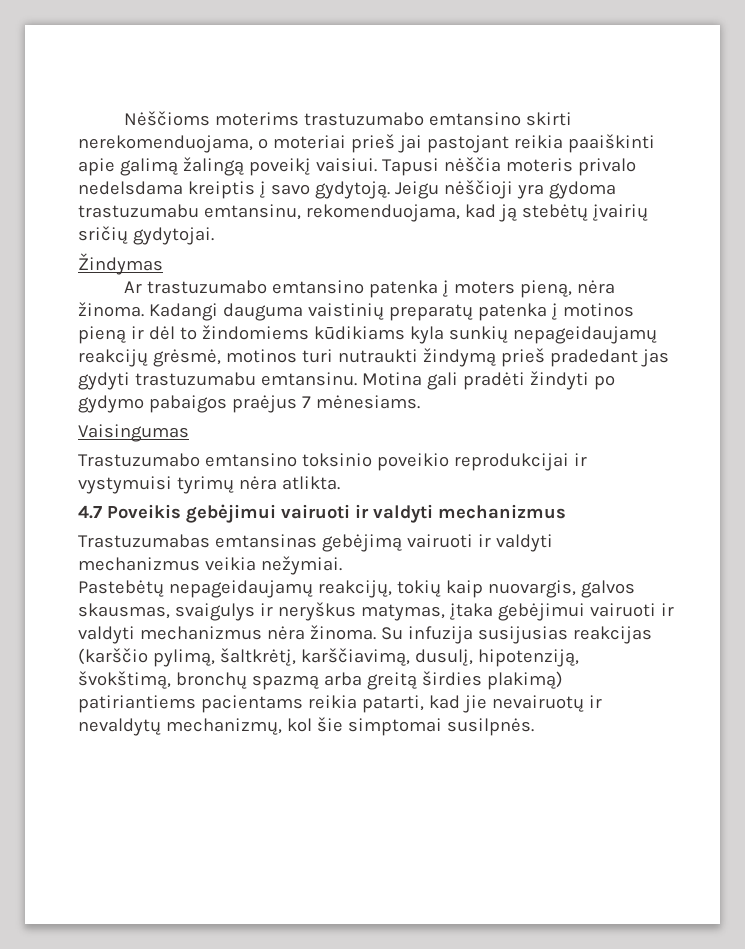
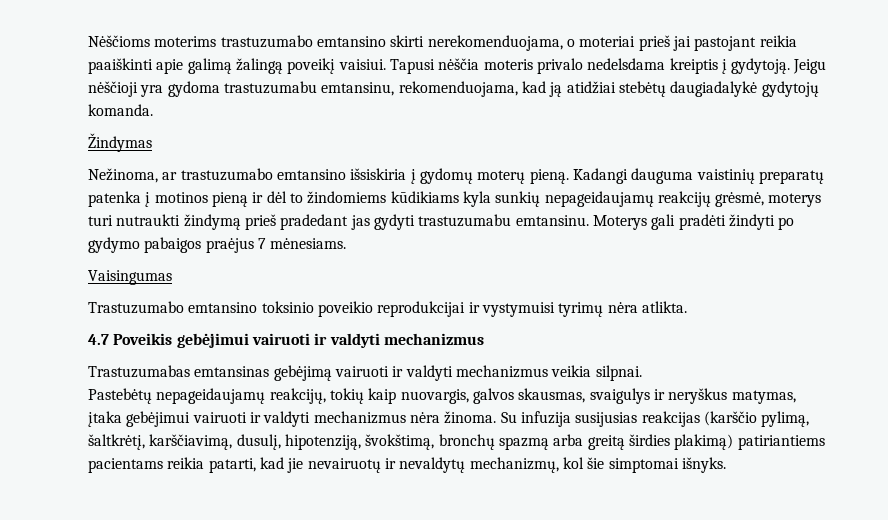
- Tapusi nėščia moteris privalo nedelsdama kreiptis į savo gydytoją.
+ Tapusi nėščia moteris privalo nedelsdama kreiptis į gydytoją.
- Jeigu nėščioji yra gydoma trastuzumabu emtansinu, rekomenduojama, kad ją stebėtų įvairių sričių gydytojai.
+ Jeigu nėščioji yra gydoma trastuzumabu emtansinu, rekomenduojama, kad ją atidžiai stebėtų daugiadalykė gydytojų komanda.
  Žindymas
- Ar trastuzumabo emtansino patenka į moters pieną, nėra žinoma.
+ Nežinoma, ar trastuzumabo emtansino išsiskiria į gydomų moterų pieną.
- Kadangi dauguma vaistinių preparatų patenka į motinos pieną ir dėl to žindomiems kūdikiams kyla sunkių nepageidaujamų reakcijų grėsmė, motinos turi nutraukti žindymą prieš pradedant jas gydyti trastuzumabu emtansinu.
+ Kadangi dauguma vaistinių preparatų patenka į motinos pieną ir dėl to žindomiems kūdikiams kyla sunkių nepageidaujamų reakcijų grėsmė, moterys turi nutraukti žindymą prieš pradedant jas gydyti trastuzumabu emtansinu.
- Motina gali pradėti žindyti po gydymo pabaigos praėjus 7 mėnesiams.
+ Moterys gali pradėti žindyti po gydymo pabaigos praėjus 7 mėnesiams.
- Trastuzumabas emtansinas gebėjimą vairuoti ir valdyti mechanizmus veikia nežymiai.
+ Trastuzumabas emtansinas gebėjimą vairuoti ir valdyti mechanizmus veikia silpnai.
- Su infuzija susijusias reakcijas (karščio pylimą, šaltkrėtį, karščiavimą, dusulį, hipotenziją, švokštimą, bronchų spazmą arba greitą širdies plakimą) patiriantiems pacientams reikia patarti, kad jie nevairuotų ir nevaldytų mechanizmų, kol šie simptomai susilpnės.
+ Su infuzija susijusias reakcijas (karščio pylimą, šaltkrėtį, karščiavimą, dusulį, hipotenziją, švokštimą, bronchų spazmą arba greitą širdies plakimą) patiriantiems pacientams reikia patarti, kad jie nevairuotų ir nevaldytų mechanizmų, kol šie simptomai išnyks.

